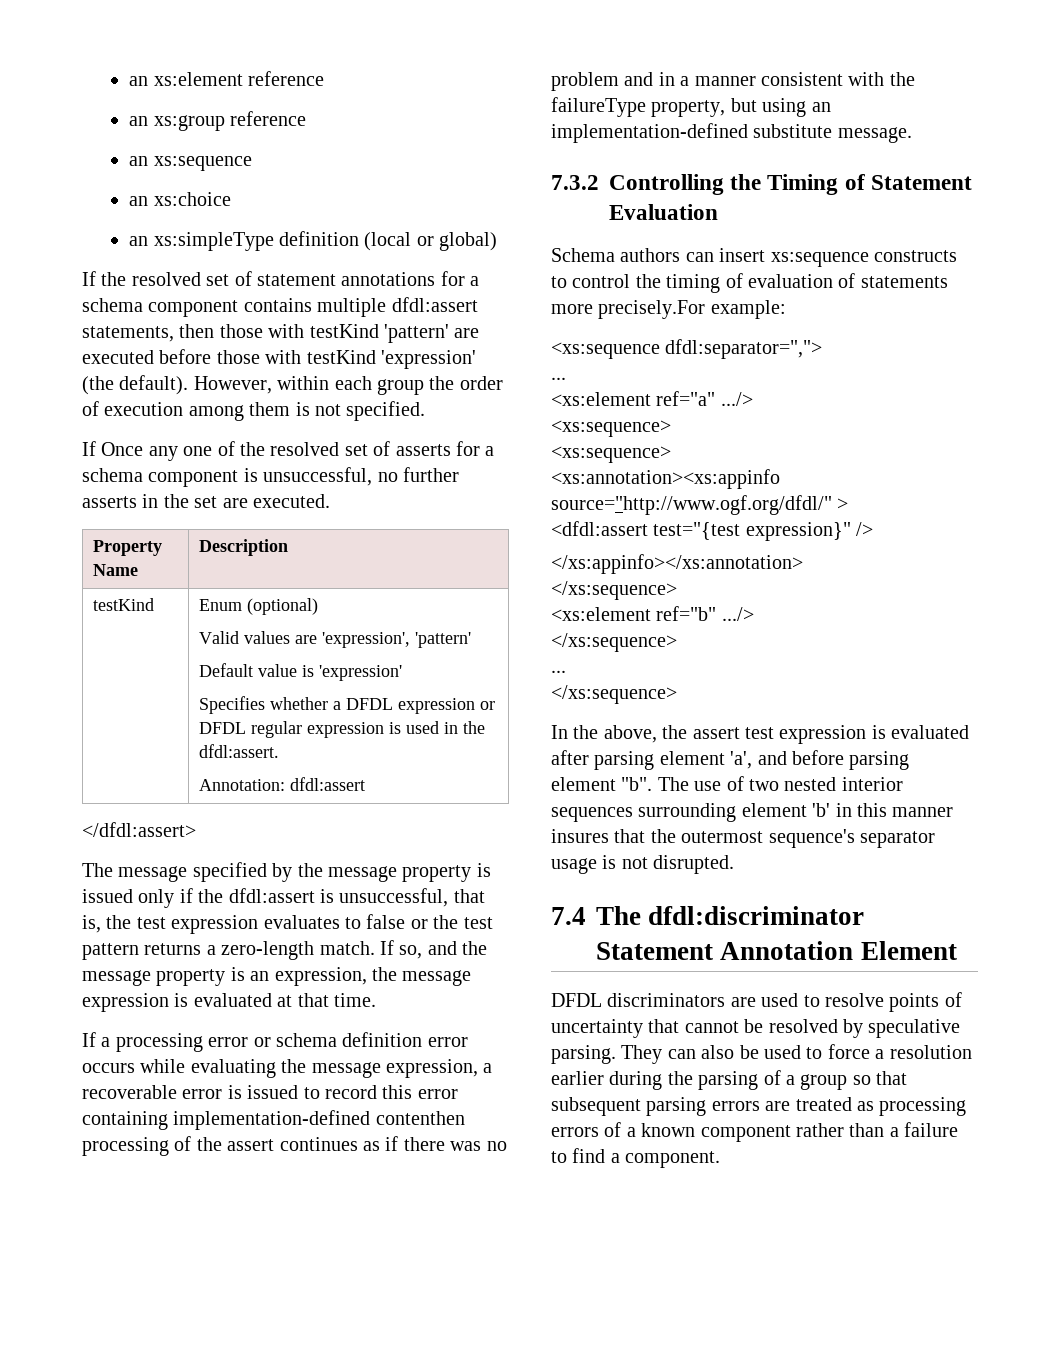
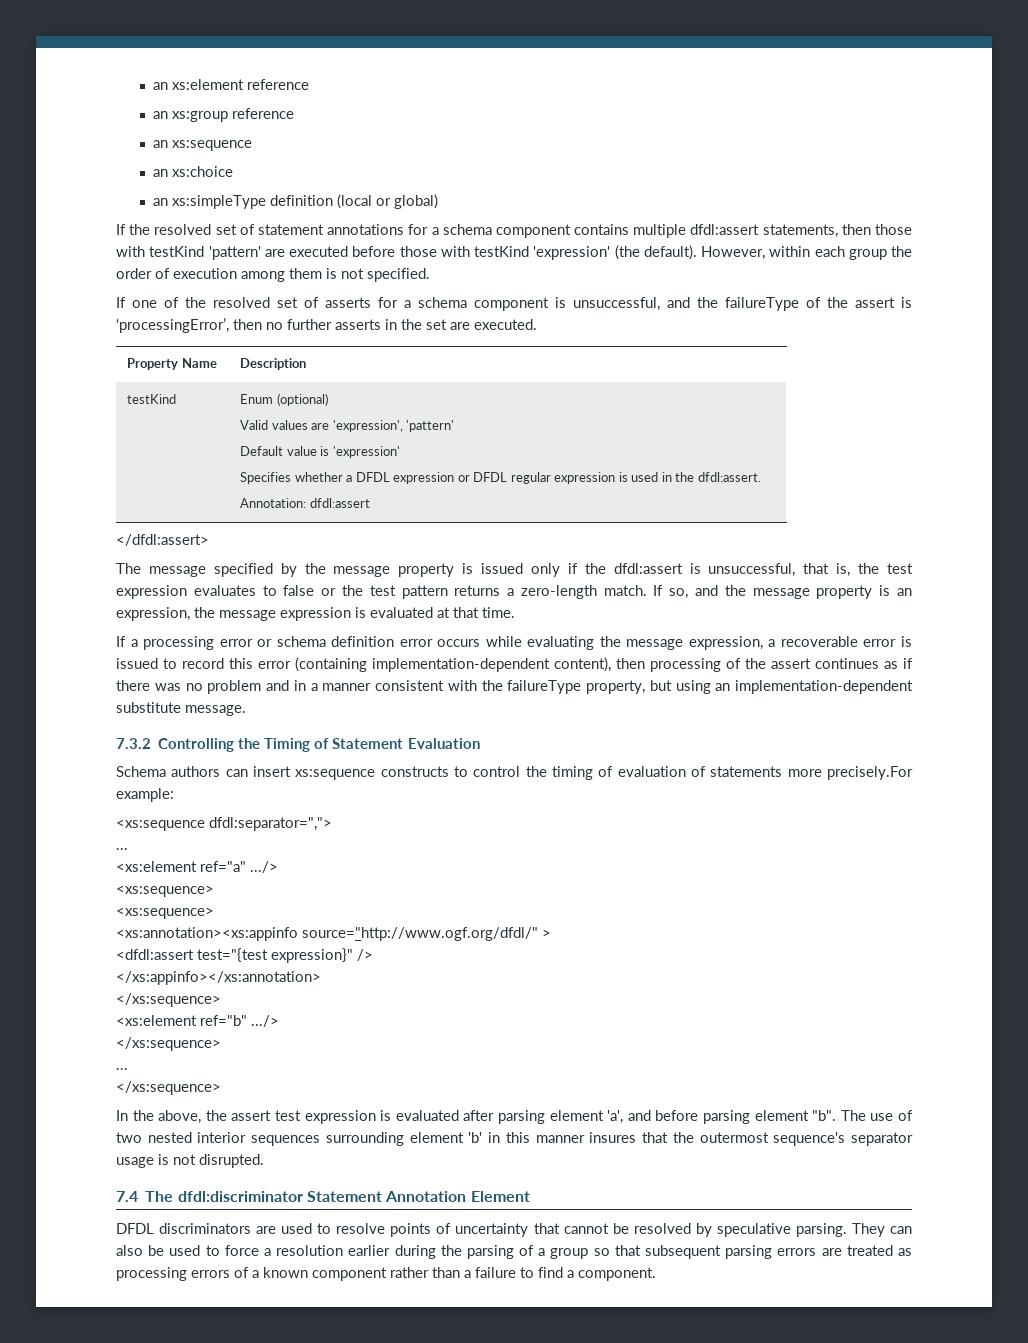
- If Once any one of the resolved set of asserts for a schema component is unsuccessful, no further asserts in the set are executed.
+ If one of the resolved set of asserts for a schema component is unsuccessful, and the failureType of the assert is ‘processingError’, then no further asserts in the set are executed.
- If a processing error or schema definition error occurs while evaluating the message expression, a recoverable error is issued to record this error containing implementation-defined contenthen processing of the assert continues as if there was no problem and in a manner consistent with the failureType property, but using an implementation-defined substitute message.
+ If a processing error or schema definition error occurs while evaluating the message expression, a recoverable error is issued to record this error (containing implementation-dependent content), then processing of the assert continues as if there was no problem and in a manner consistent with the failureType property, but using an implementation-dependent substitute message.

